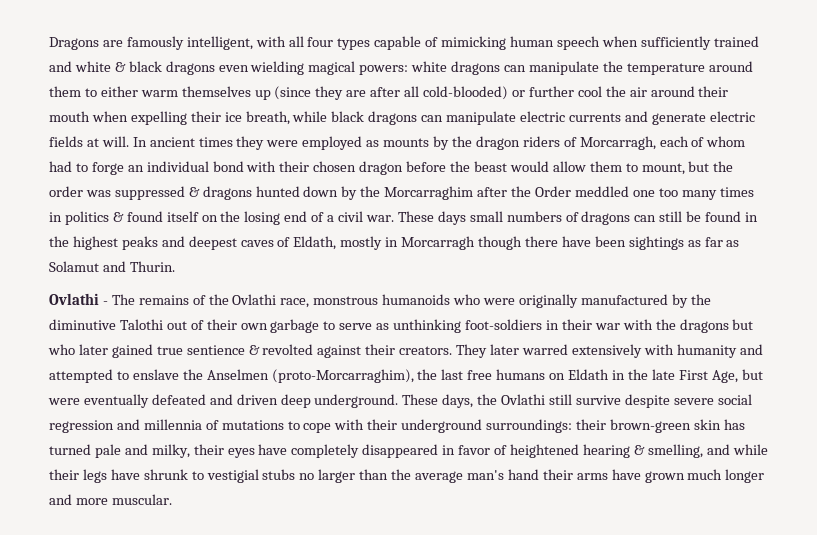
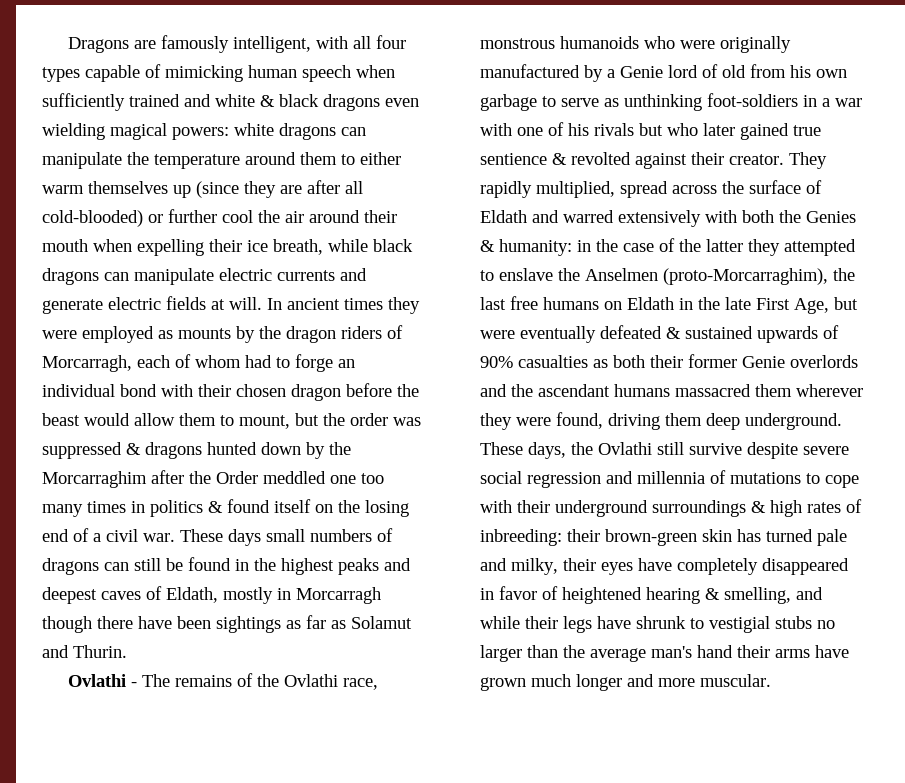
- Ovlathi - The remains of the Ovlathi race, monstrous humanoids who were originally manufactured by the diminutive Talothi out of their own garbage to serve as unthinking foot-soldiers in their war with the dragons but who later gained true sentience & revolted against their creators. They later warred extensively with humanity and attempted to enslave the Anselmen (proto-Morcarraghim), the last free humans on Eldath in the late First Age, but were eventually defeated and driven deep underground.
+ Ovlathi - The remains of the Ovlathi race, monstrous humanoids who were originally manufactured by a Genie lord of old from his own garbage to serve as unthinking foot-soldiers in a war with one of his rivals but who later gained true sentience & revolted against their creator. They rapidly multiplied, spread across the surface of Eldath and warred extensively with both the Genies & humanity: in the case of the latter they attempted to enslave the Anselmen (proto-Morcarraghim), the last free humans on Eldath in the late First Age, but were eventually defeated & sustained upwards of 90% casualties as both their former Genie overlords and the ascendant humans massacred them wherever they were found, driving them deep underground.
- These days, the Ovlathi still survive despite severe social regression and millennia of mutations to cope with their underground surroundings:
+ These days, the Ovlathi still survive despite severe social regression and millennia of mutations to cope with their underground surroundings & high rates of inbreeding:

